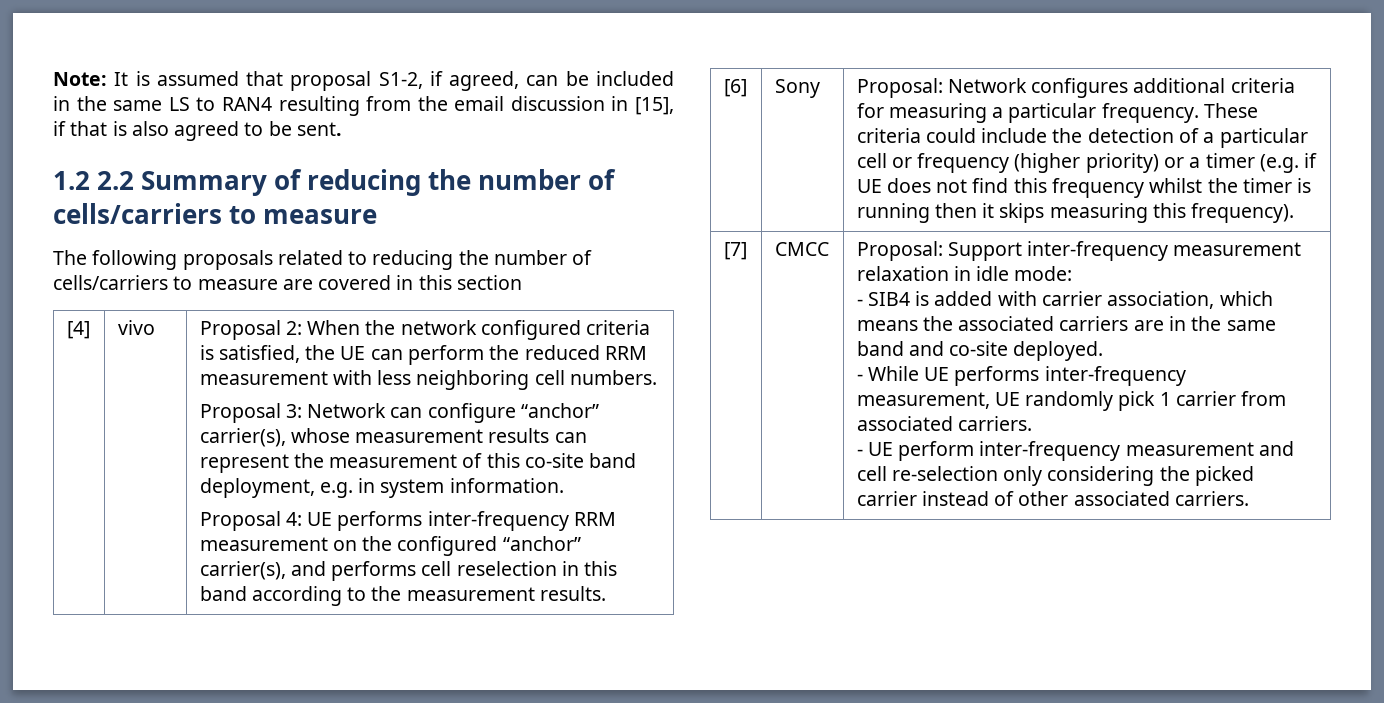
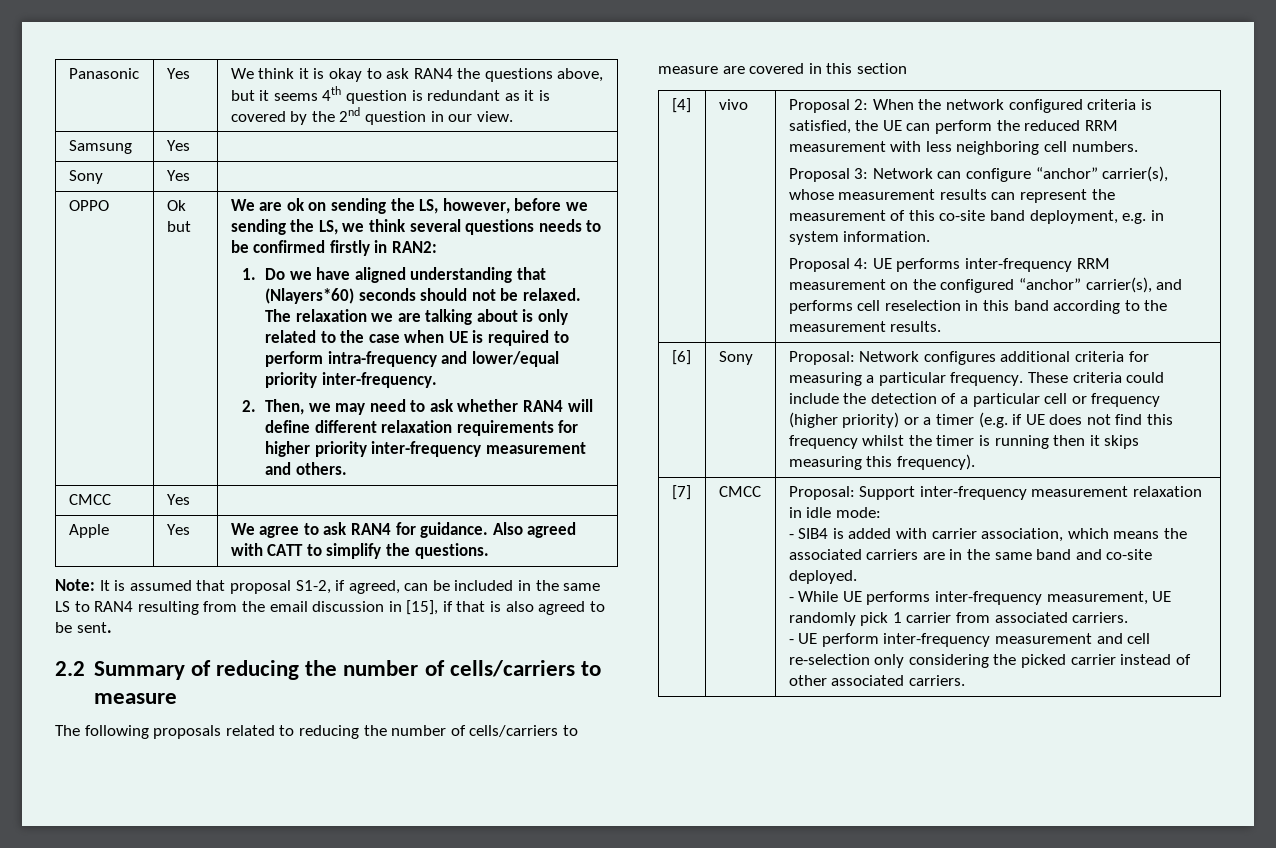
+ Panasonic | Yes | We think it is okay to ask RAN4 the questions above, but it seems 4th question is redundant as it is covered by the 2nd question in our view.
+ Samsung | Yes |
+ Sony | Yes |
+ OPPO | Ok but | We are ok on sending the LS, however, before we sending the LS, we think several questions needs to be confirmed firstly in RAN2:
+ 1. Do we have aligned understanding that (Nlayers*60) seconds should not be relaxed. The relaxation we are talking about is only related to the case when UE is required to perform intra-frequency and lower/equal priority inter-frequency.
+ 2. Then, we may need to ask whether RAN4 will define different relaxation requirements for higher priority inter-frequency measurement and others.
+ CMCC | Yes |
+ Apple | Yes | We agree to ask RAN4 for guidance. Also agreed with CATT to simplify the questions.
- 1.2 2.2 Summary of reducing the number of cells/carriers to measure
+ 2.2 Summary of reducing the number of cells/carriers to measure

